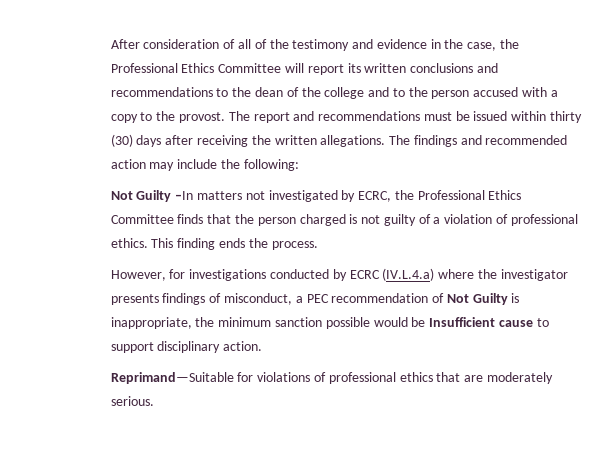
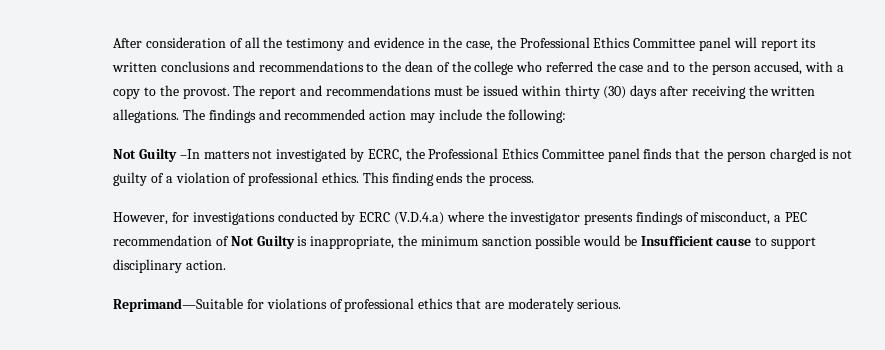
- After consideration of all of the testimony and evidence in the case, the Professional Ethics Committee will report its written conclusions and recommendations to the dean of the college and to the person accused with a copy to the provost.
+ After consideration of all the testimony and evidence in the case, the Professional Ethics Committee panel will report its written conclusions and recommendations to the dean of the college who referred the case and to the person accused, with a copy to the provost.
- Not Guilty –In matters not investigated by ECRC, the Professional Ethics Committee finds that the person charged is not guilty of a violation of professional ethics.
+ Not Guilty –In matters not investigated by ECRC, the Professional Ethics Committee panel finds that the person charged is not guilty of a violation of professional ethics.
- However, for investigations conducted by ECRC (IV.L.4.a) where the investigator presents findings of misconduct, a PEC recommendation of Not Guilty is inappropriate, the minimum sanction possible would be Insufficient cause to support disciplinary action.
+ However, for investigations conducted by ECRC (V.D.4.a) where the investigator presents findings of misconduct, a PEC recommendation of Not Guilty is inappropriate, the minimum sanction possible would be Insufficient cause to support disciplinary action.

